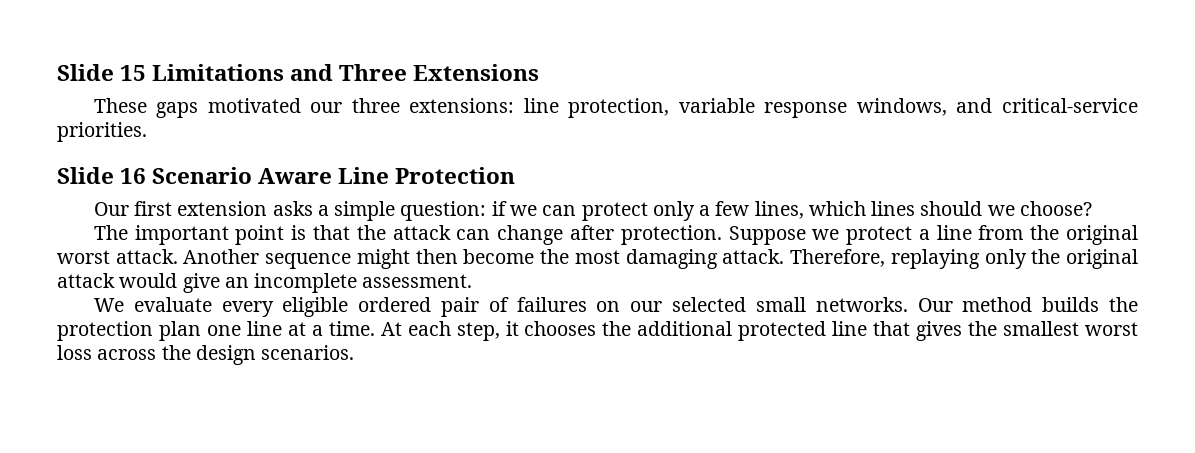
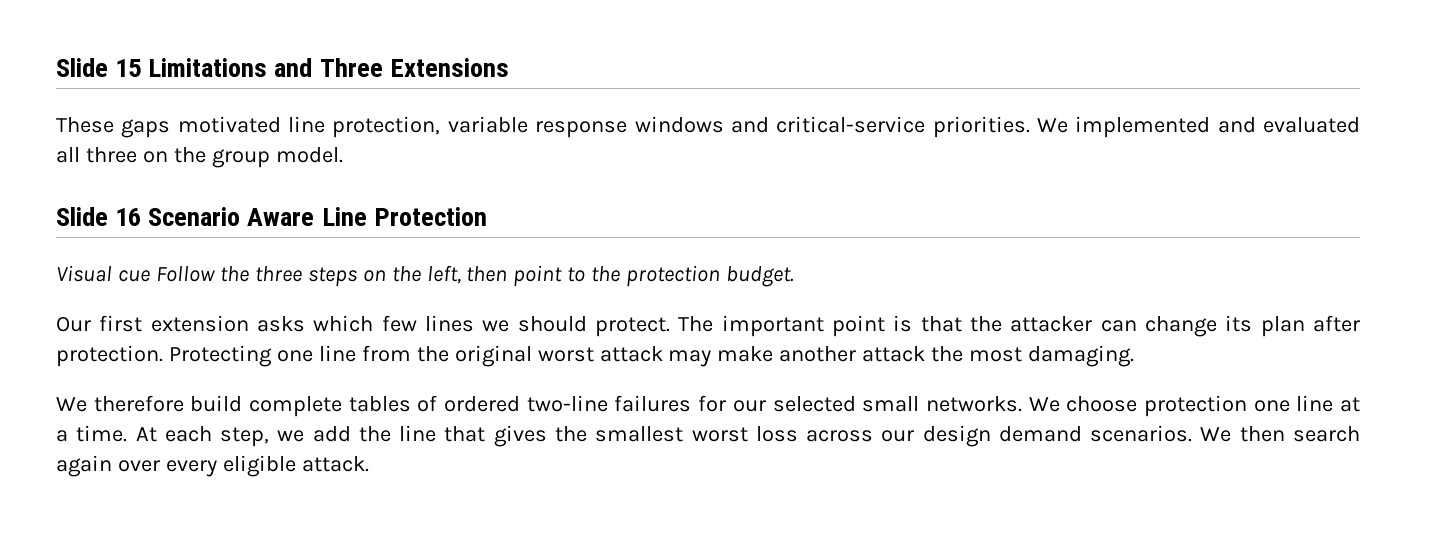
- These gaps motivated our three extensions: line protection, variable response windows, and critical-service priorities.
+ These gaps motivated line protection, variable response windows and critical-service priorities. We implemented and evaluated all three on the group model.
- Our first extension asks a simple question: if we can protect only a few lines, which lines should we choose?
- The important point is that the attack can change after protection. Suppose we protect a line from the original worst attack. Another sequence might then become the most damaging attack. Therefore, replaying only the original attack would give an incomplete assessment.
- We evaluate every eligible ordered pair of failures on our selected small networks. Our method builds the protection plan one line at a time.
+ Visual cue Follow the three steps on the left, then point to the protection budget.
+ Our first extension asks which few lines we should protect. The important point is that the attacker can change its plan after protection. Protecting one line from the original worst attack may make another attack the most damaging.
+ We therefore build complete tables of ordered two-line failures for our selected small networks. We choose protection one line at a time.
- At each step, it chooses the additional protected line that gives the smallest worst loss across the design scenarios.
+ At each step, we add the line that gives the smallest worst loss across our design demand scenarios. We then search again over every eligible attack.

